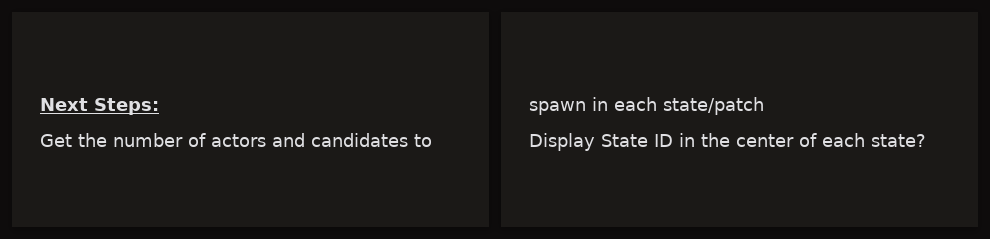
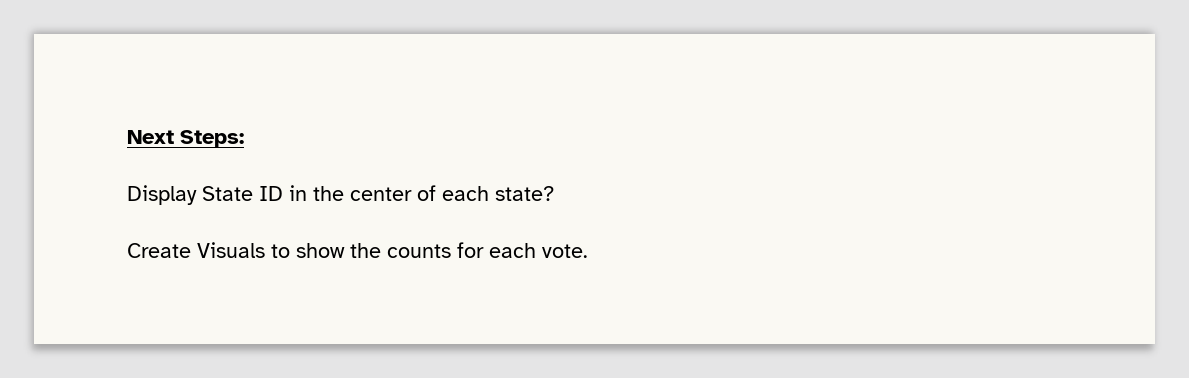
- Get the number of actors and candidates to spawn in each state/patch
+ Create Visuals to show the counts for each vote.

